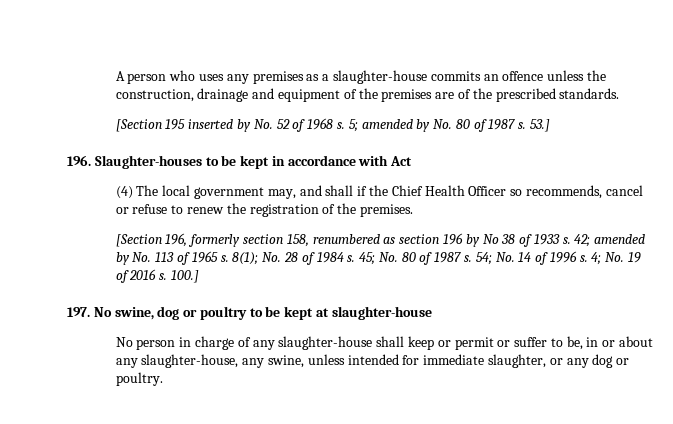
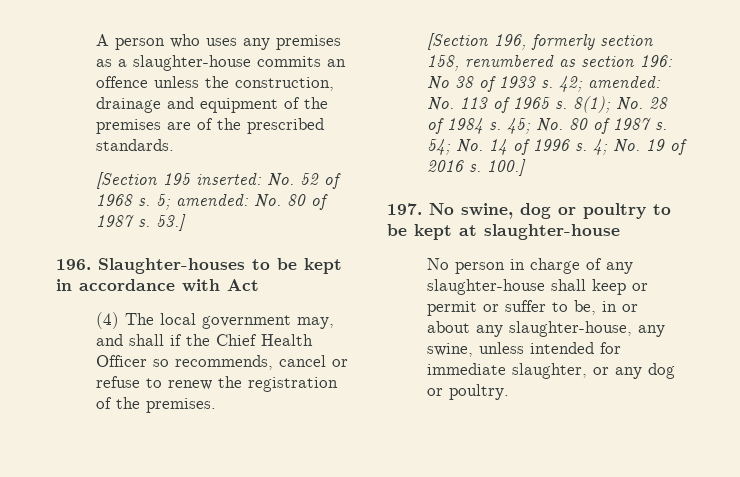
- [Section 195 inserted by No. 52 of 1968 s.
+ [Section 195 inserted: No. 52 of 1968 s.
- 5; amended by No. 80 of 1987 s.
+ 5; amended: No. 80 of 1987 s.
- [Section 196, formerly section 158, renumbered as section 196 by No 38 of 1933 s.
+ [Section 196, formerly section 158, renumbered as section 196: No 38 of 1933 s.
- 42; amended by No. 113 of 1965 s.
+ 42; amended: No. 113 of 1965 s.

